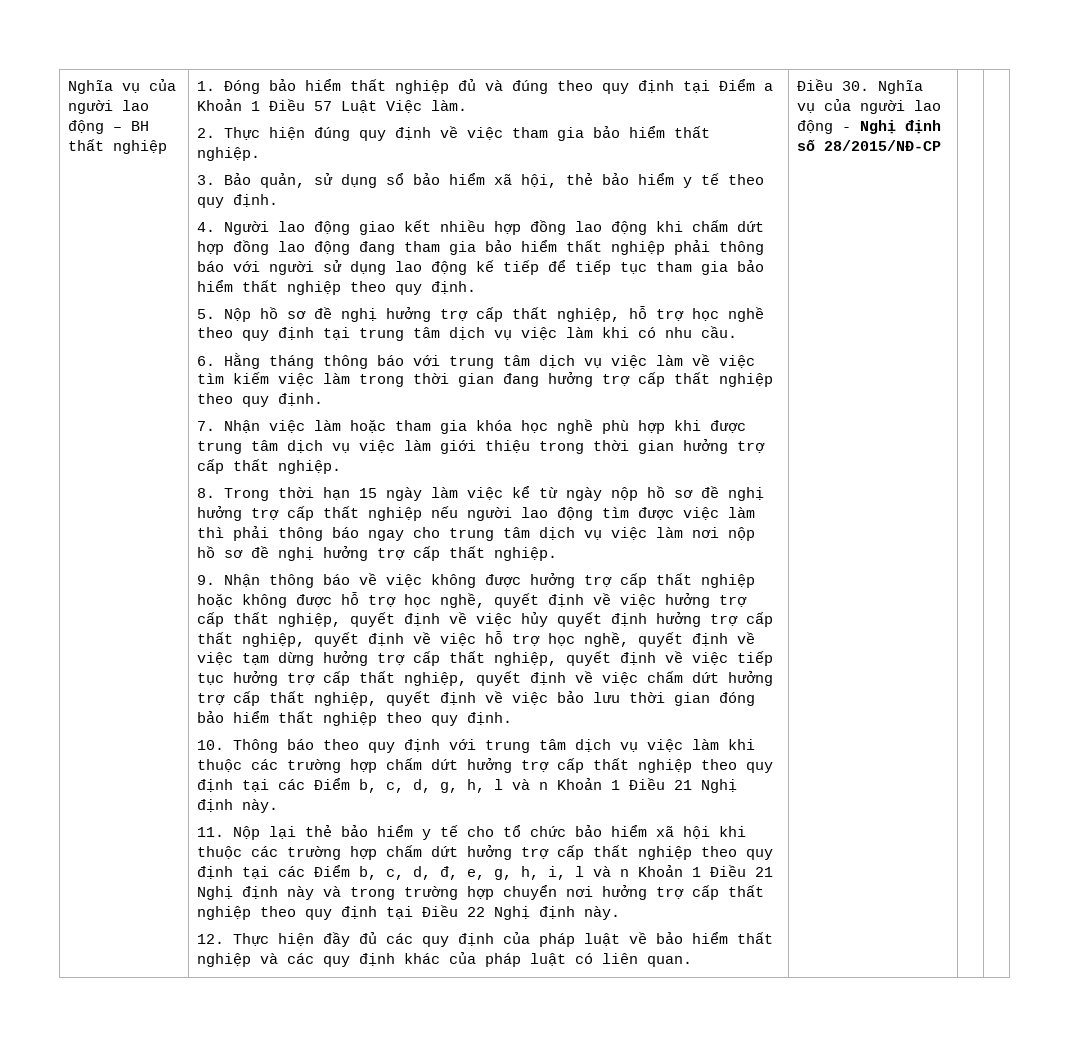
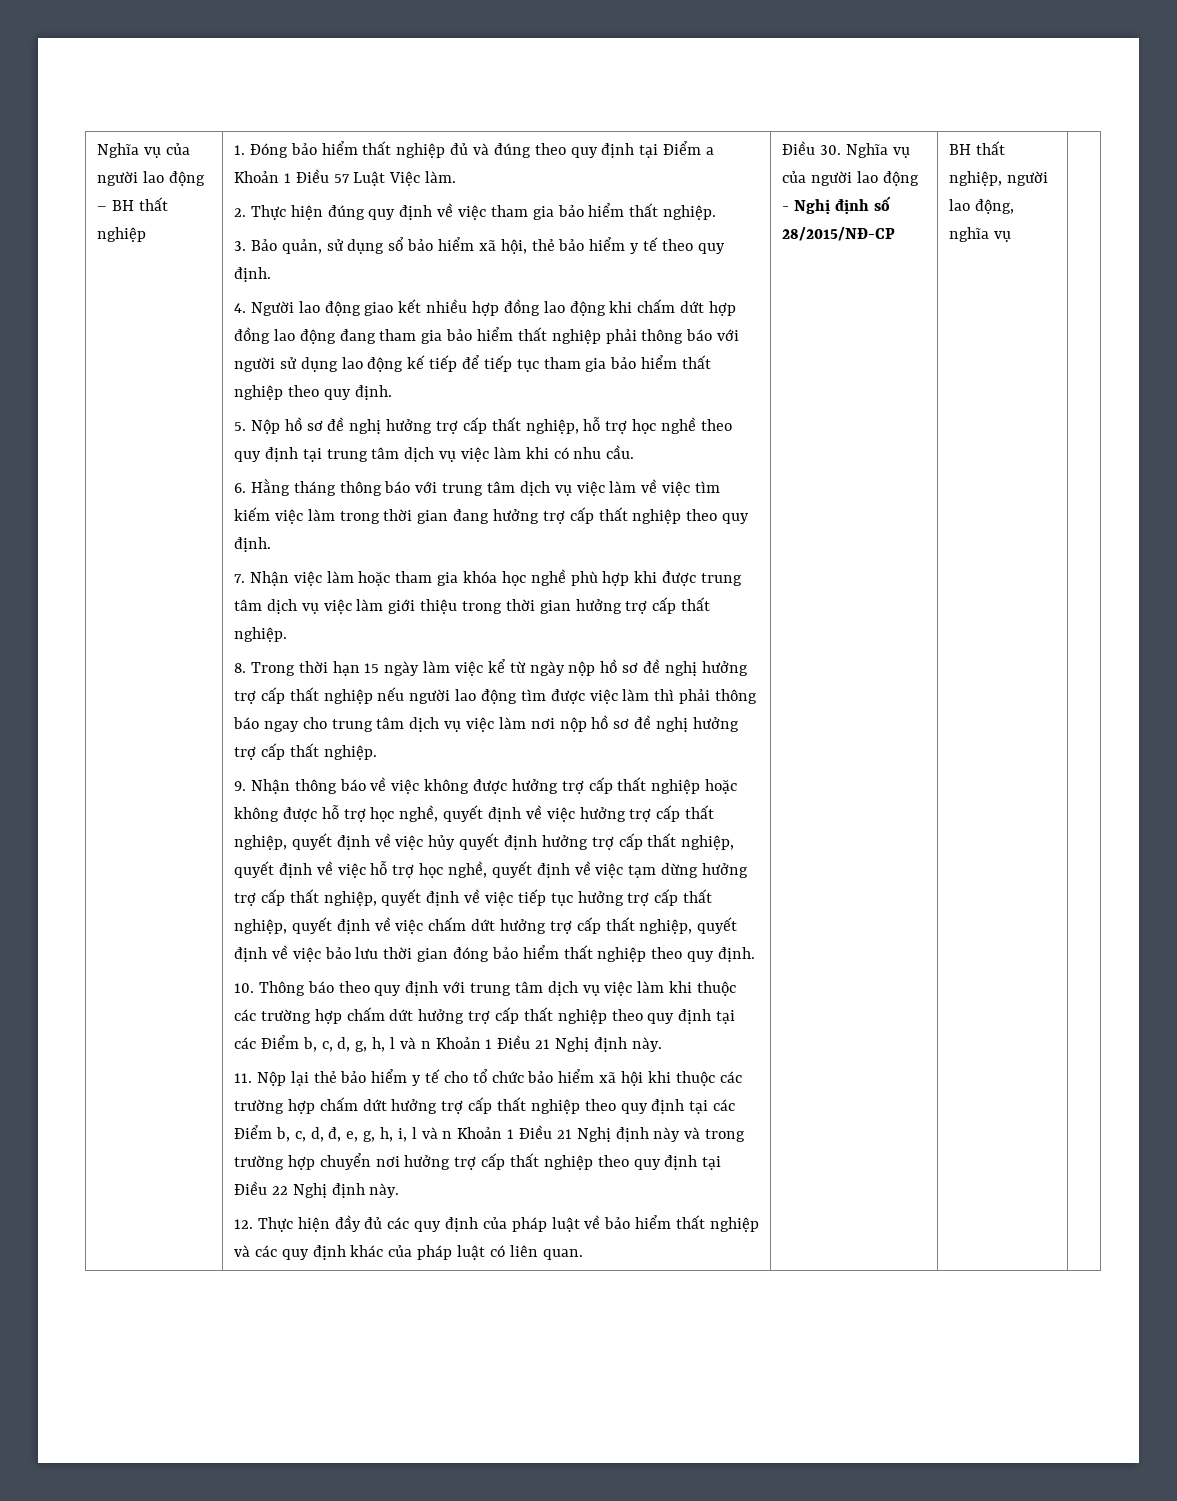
+ BH thất nghiệp, người lao động, nghĩa vụ

